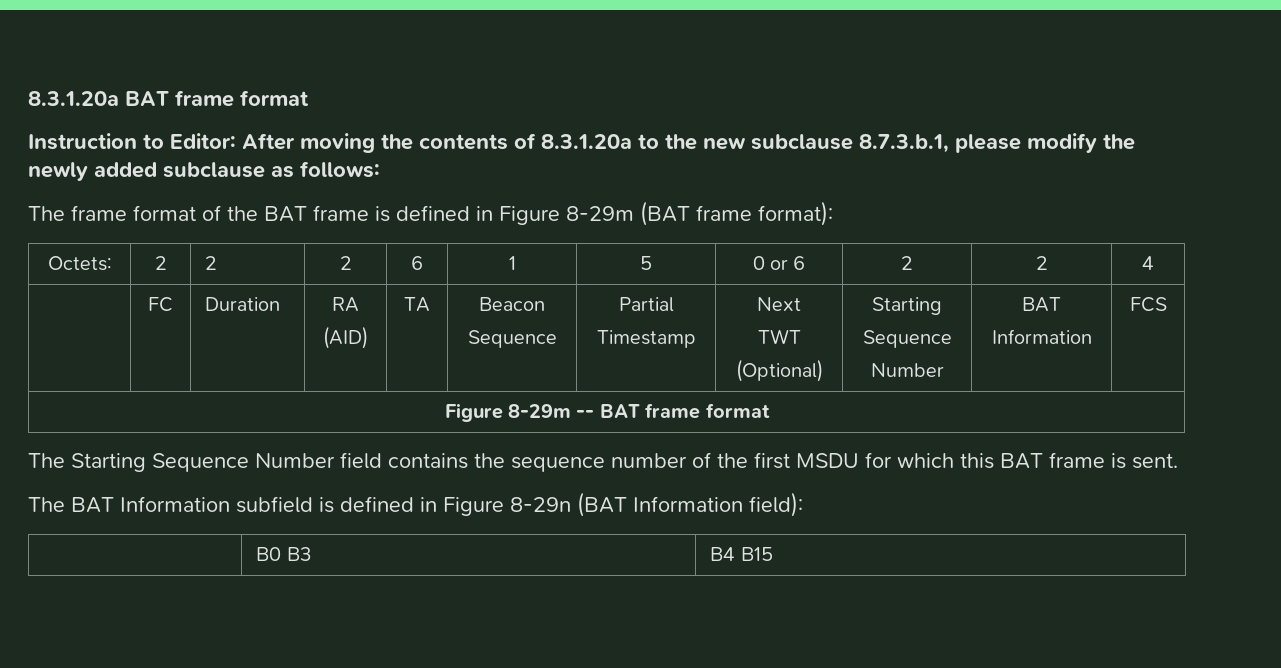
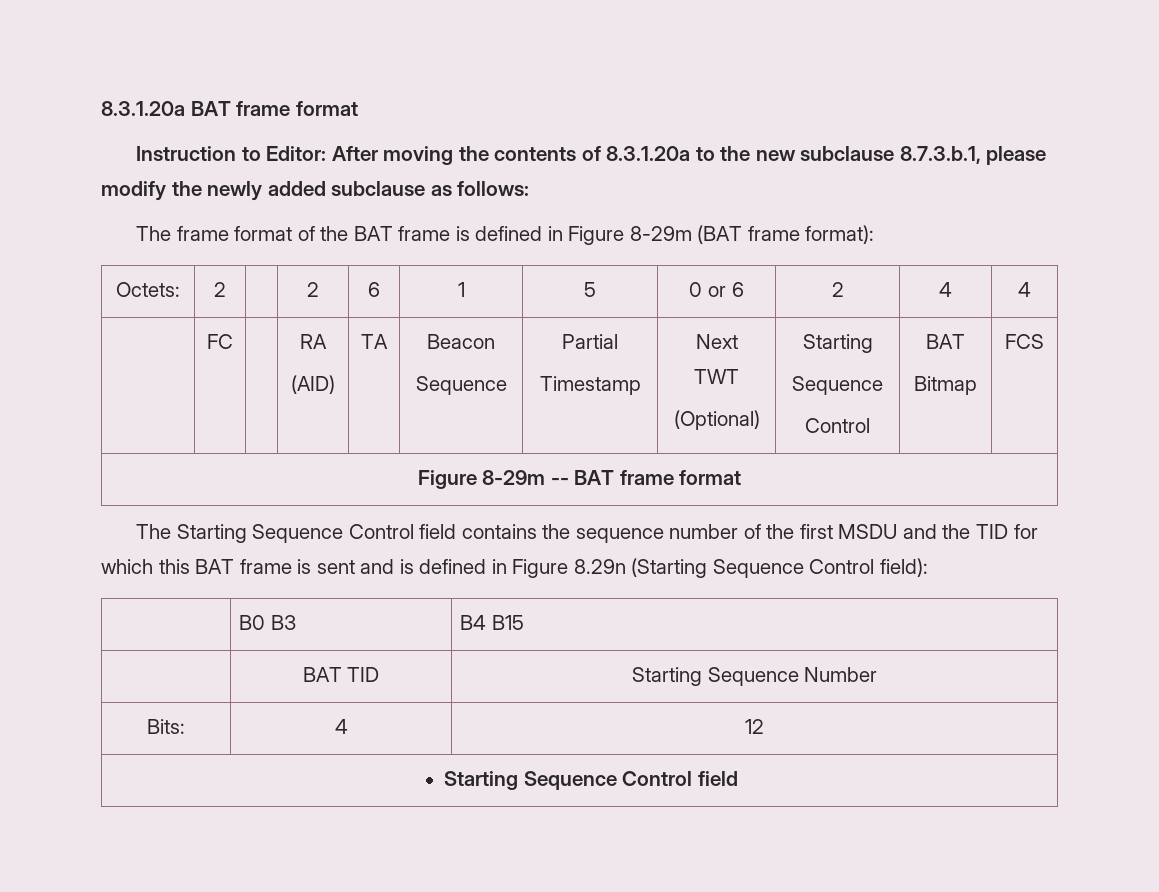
- Octets: | 2 | 2 | 2 | 6 | 1 | 5 | 0 or 6 | 2 | 2 | 4
+ Octets: | 2 | | 2 | 6 | 1 | 5 | 0 or 6 | 2 | 4 | 4
- | FC | Duration | RA
+ | FC | | RA
  (AID) | TA | Beacon
  Sequence | Partial
  Timestamp | Next
  TWT
  (Optional) | Starting
  Sequence
- Number | BAT
- Information | FCS
+ Control | BAT
+ Bitmap | FCS
- The Starting Sequence Number field contains the sequence number of the first MSDU for which this BAT frame is sent.
- The BAT Information subfield is defined in Figure 8-29n (BAT Information field):
+ The Starting Sequence Control field contains the sequence number of the first MSDU and the TID for which this BAT frame is sent and is defined in Figure 8.29n (Starting Sequence Control field):
+ | BAT TID | Starting Sequence Number
+ Bits: | 4 | 12
+ Starting Sequence Control field

